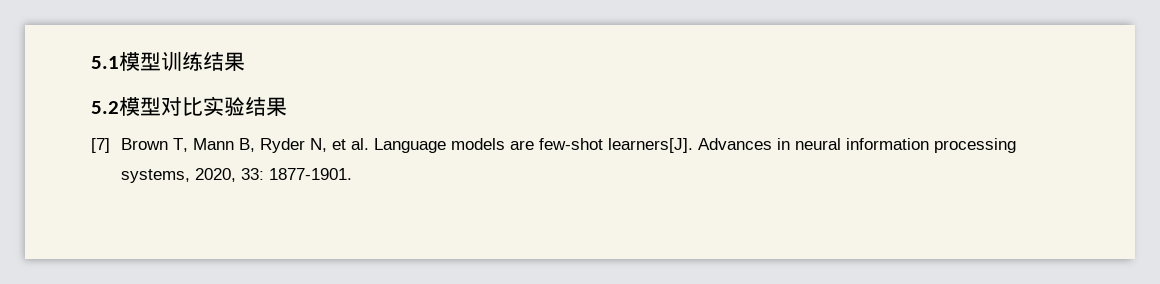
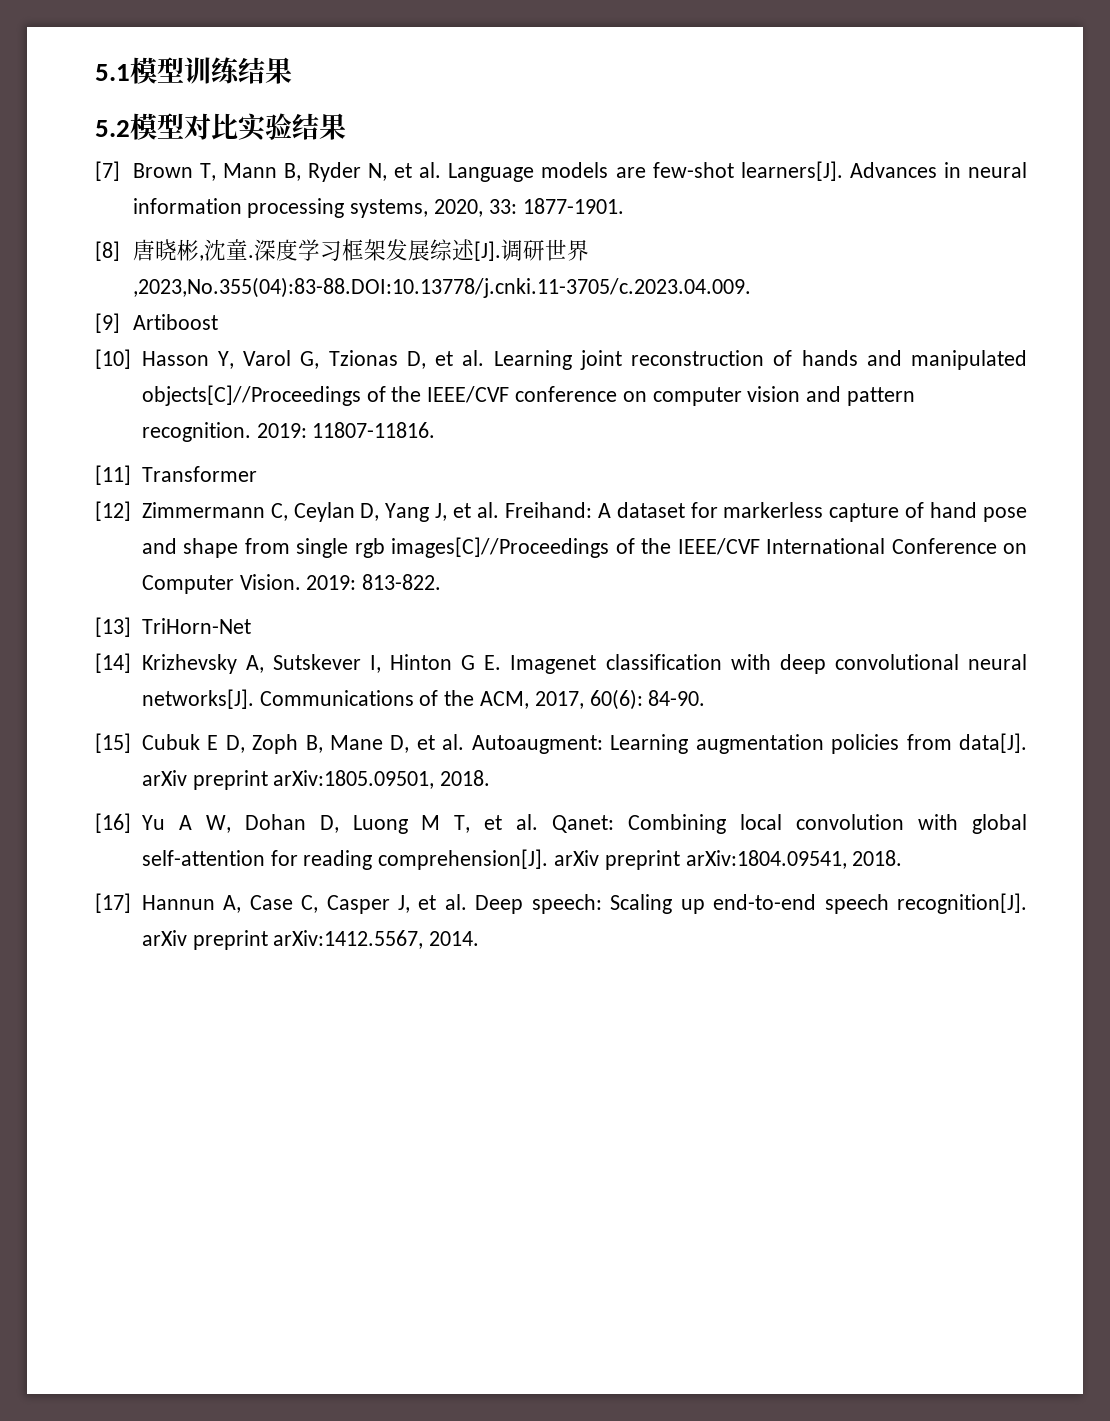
+ [8]唐晓彬,沈童.深度学习框架发展综述[J].调研世界,2023,No.355(04):83-88.DOI:10.13778/j.cnki.11-3705/c.2023.04.009.
+ [9] Artiboost
+ [10] Hasson Y, Varol G, Tzionas D, et al. Learning joint reconstruction of hands and manipulated objects[C]//Proceedings of the IEEE/CVF conference on computer vision and pattern recognition. 2019: 11807-11816.
+ [11] Transformer
+ [12] Zimmermann C, Ceylan D, Yang J, et al. Freihand: A dataset for markerless capture of hand pose and shape from single rgb images[C]//Proceedings of the IEEE/CVF International Conference on Computer Vision. 2019: 813-822.
+ [13] TriHorn-Net
+ [14] Krizhevsky A, Sutskever I, Hinton G E. Imagenet classification with deep convolutional neural networks[J]. Communications of the ACM, 2017, 60(6): 84-90.
+ [15] Cubuk E D, Zoph B, Mane D, et al. Autoaugment: Learning augmentation policies from data[J]. arXiv preprint arXiv:1805.09501, 2018.
+ [16] Yu A W, Dohan D, Luong M T, et al. Qanet: Combining local convolution with global self-attention for reading comprehension[J]. arXiv preprint arXiv:1804.09541, 2018.
+ [17] Hannun A, Case C, Casper J, et al. Deep speech: Scaling up end-to-end speech recognition[J]. arXiv preprint arXiv:1412.5567, 2014.

